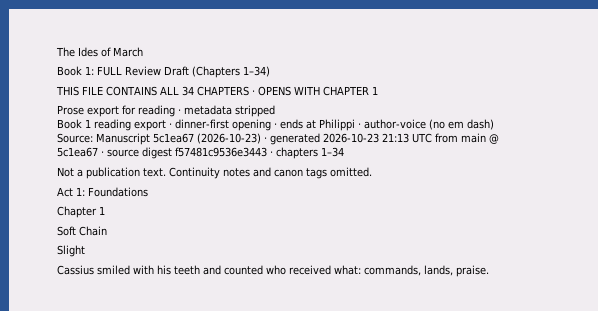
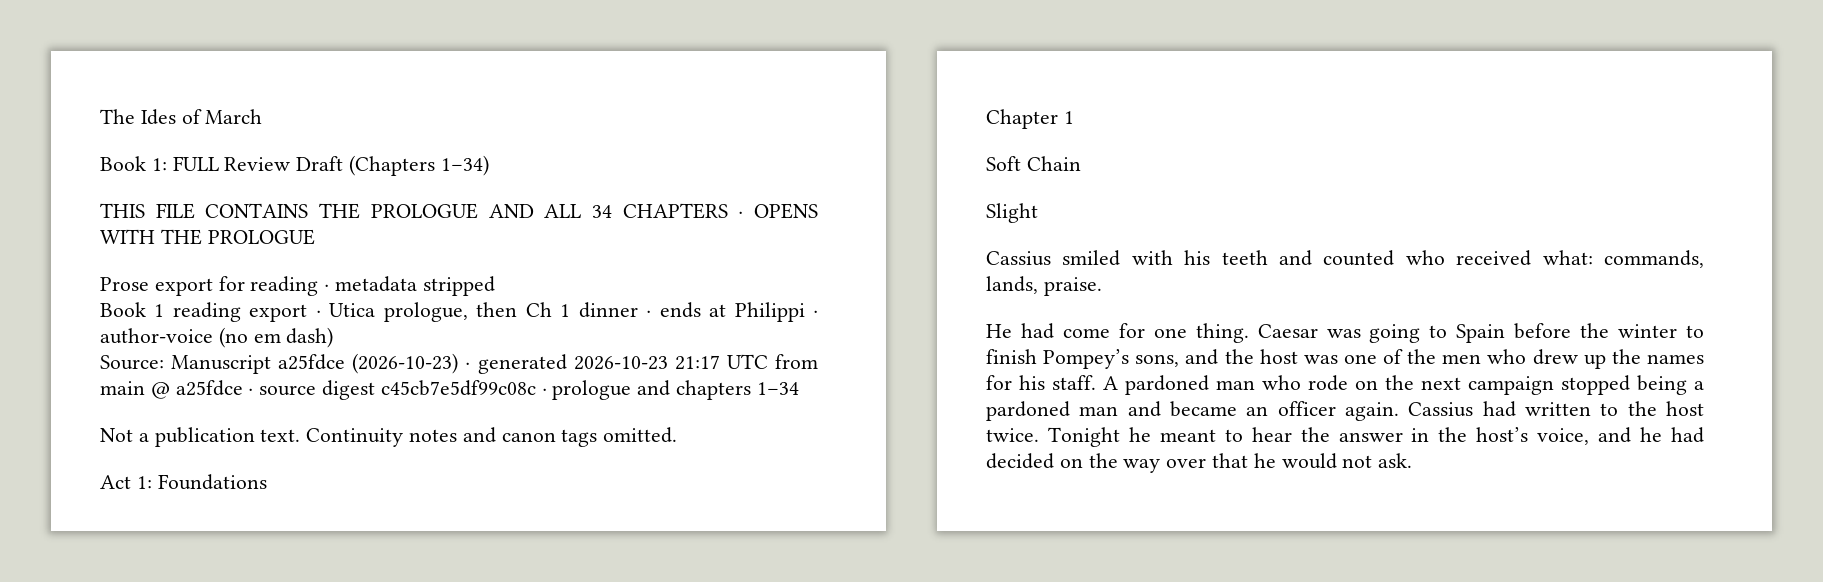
- THIS FILE CONTAINS ALL 34 CHAPTERS · OPENS WITH CHAPTER 1
+ THIS FILE CONTAINS THE PROLOGUE AND ALL 34 CHAPTERS · OPENS WITH THE PROLOGUE
- Book 1 reading export · dinner-first opening · ends at Philippi · author-voice (no em dash)
+ Book 1 reading export · Utica prologue, then Ch 1 dinner · ends at Philippi · author-voice (no em dash)
- Source: Manuscript 5c1ea67 (2026-10-23) · generated 2026-10-23 21:13 UTC from main @ 5c1ea67 · source digest f57481c9536e3443 · chapters 1–34
+ Source: Manuscript a25fdce (2026-10-23) · generated 2026-10-23 21:17 UTC from main @ a25fdce · source digest c45cb7e5df99c08c · prologue and chapters 1–34
+ He had come for one thing. Caesar was going to Spain before the winter to finish Pompey’s sons, and the host was one of the men who drew up the names for his staff. A pardoned man who rode on the next campaign stopped being a pardoned man and became an officer again. Cassius had written to the host twice. Tonight he meant to hear the answer in the host’s voice, and he had decided on the way over that he would not ask.

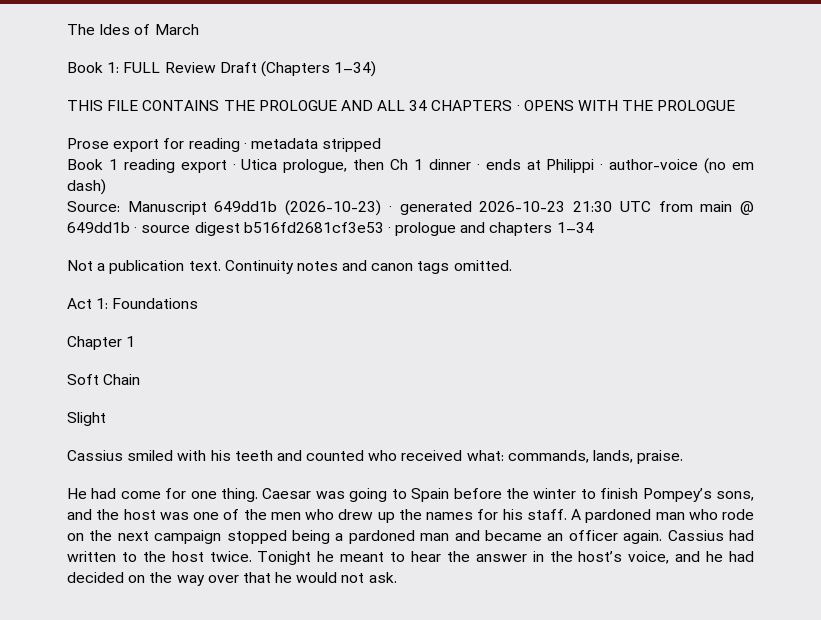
- Source: Manuscript a25fdce (2026-10-23) · generated 2026-10-23 21:17 UTC from main @ a25fdce · source digest c45cb7e5df99c08c · prologue and chapters 1–34
+ Source: Manuscript 649dd1b (2026-10-23) · generated 2026-10-23 21:30 UTC from main @ 649dd1b · source digest b516fd2681cf3e53 · prologue and chapters 1–34

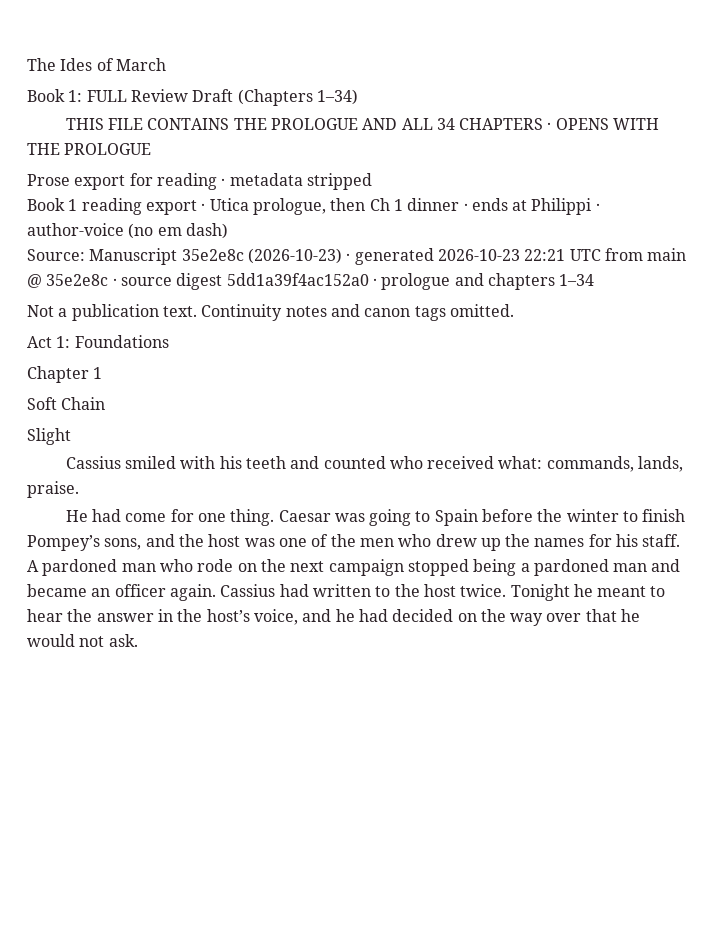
- Source: Manuscript 649dd1b (2026-10-23) · generated 2026-10-23 21:30 UTC from main @ 649dd1b · source digest b516fd2681cf3e53 · prologue and chapters 1–34
+ Source: Manuscript 35e2e8c (2026-10-23) · generated 2026-10-23 22:21 UTC from main @ 35e2e8c · source digest 5dd1a39f4ac152a0 · prologue and chapters 1–34

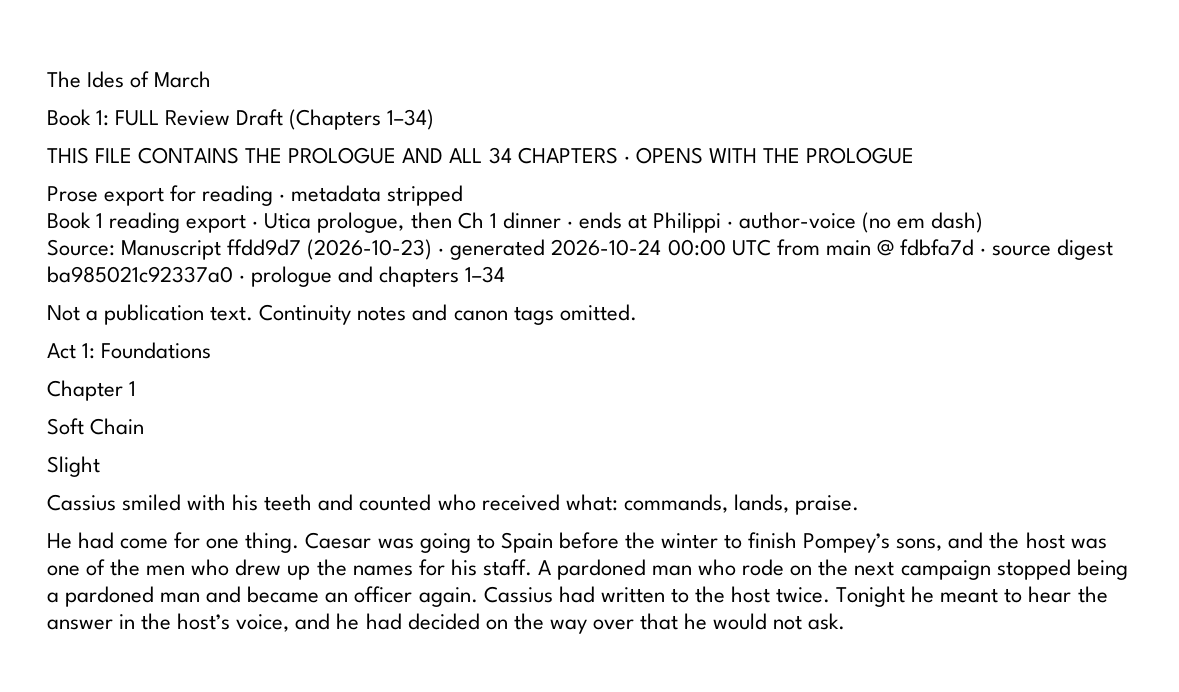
- Source: Manuscript 35e2e8c (2026-10-23) · generated 2026-10-23 22:21 UTC from main @ 35e2e8c · source digest 5dd1a39f4ac152a0 · prologue and chapters 1–34
+ Source: Manuscript ffdd9d7 (2026-10-23) · generated 2026-10-24 00:00 UTC from main @ fdbfa7d · source digest ba985021c92337a0 · prologue and chapters 1–34

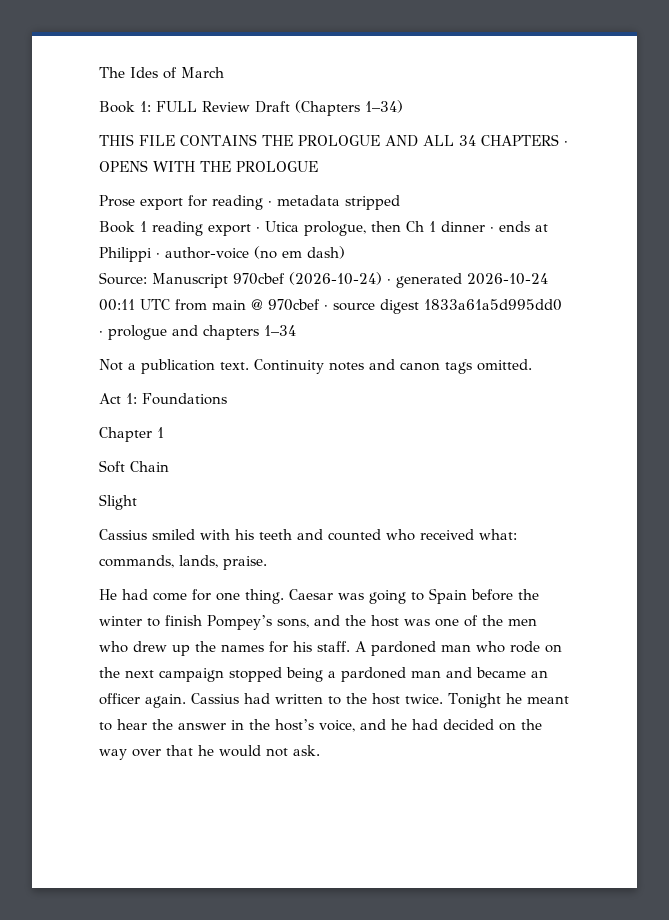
- Source: Manuscript ffdd9d7 (2026-10-23) · generated 2026-10-24 00:00 UTC from main @ fdbfa7d · source digest ba985021c92337a0 · prologue and chapters 1–34
+ Source: Manuscript 970cbef (2026-10-24) · generated 2026-10-24 00:11 UTC from main @ 970cbef · source digest 1833a61a5d995dd0 · prologue and chapters 1–34

